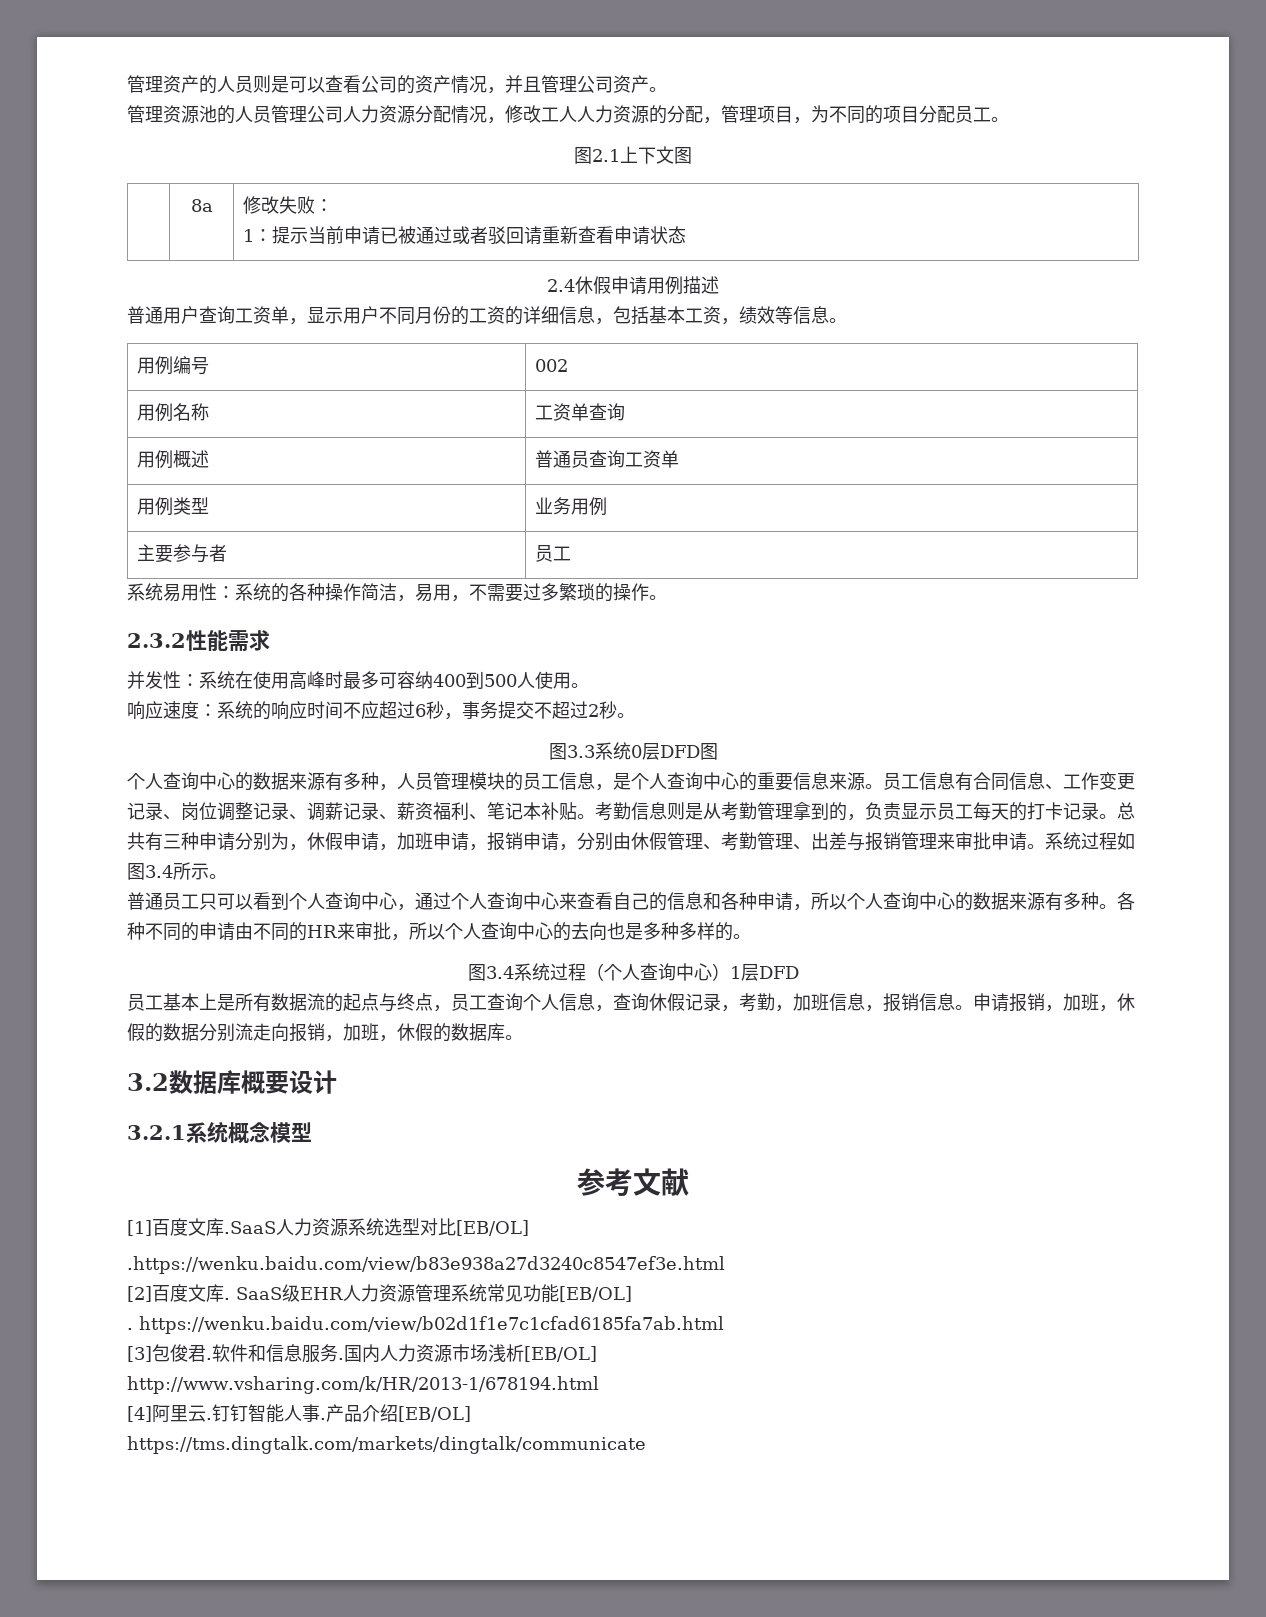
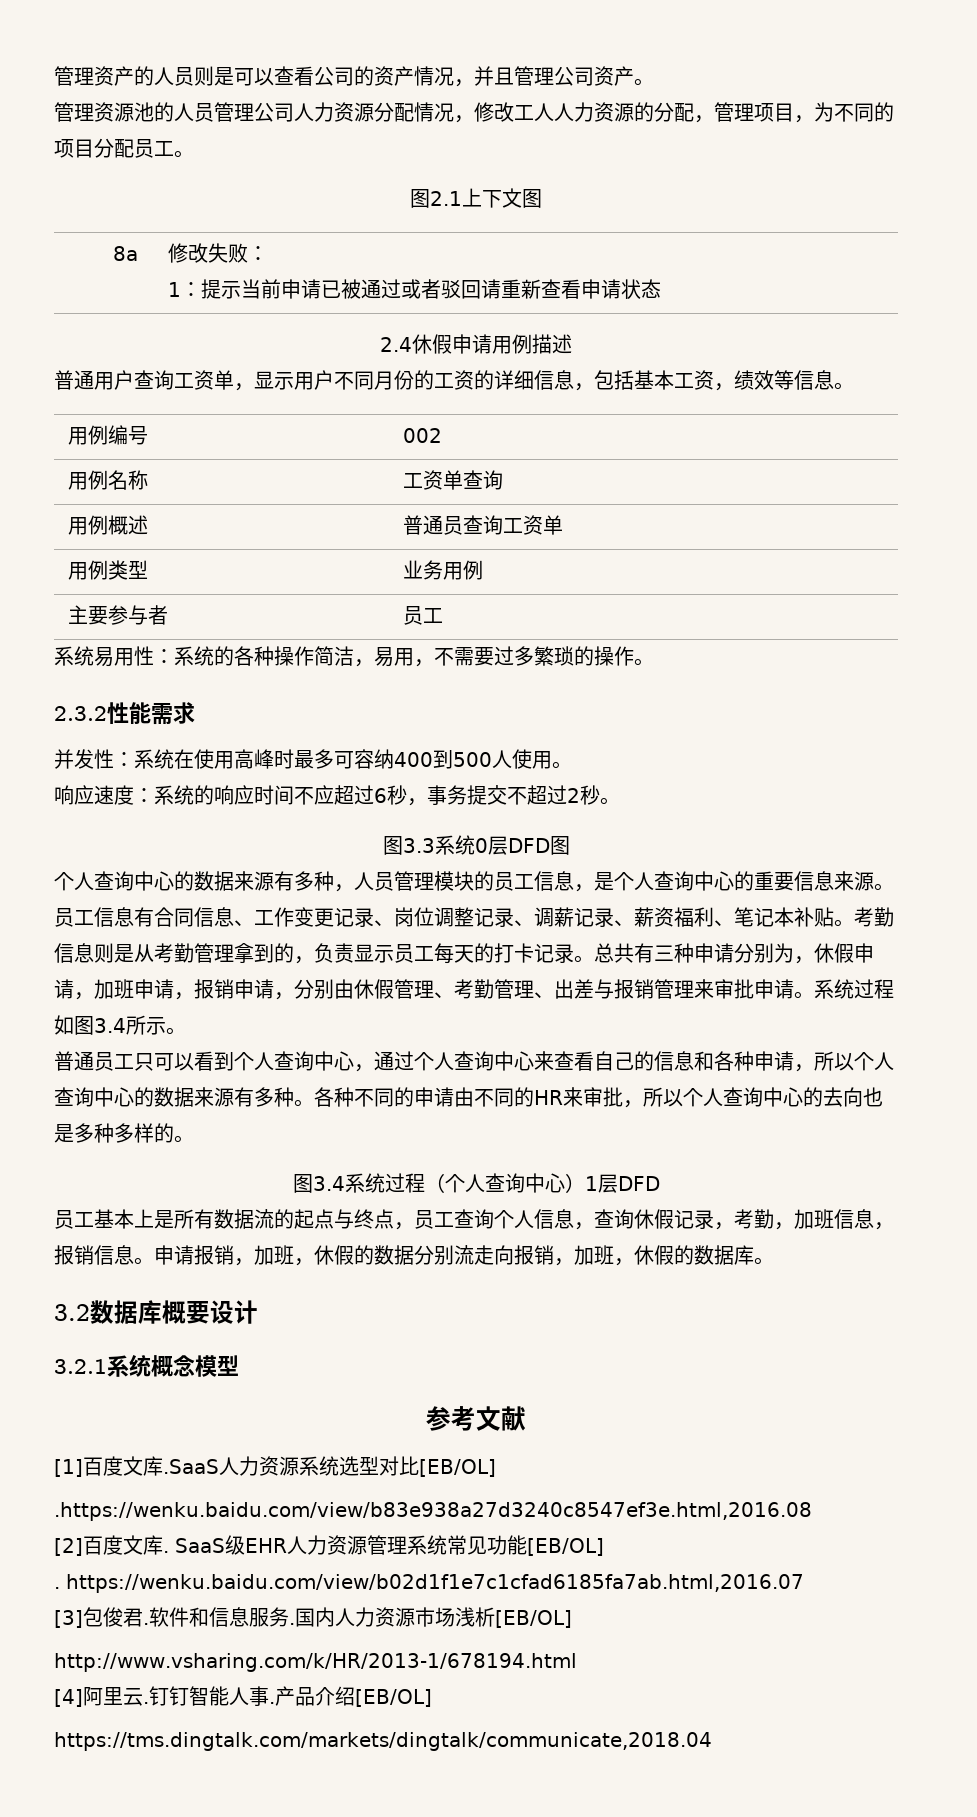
- .https://wenku.baidu.com/view/b83e938a27d3240c8547ef3e.html
+ .https://wenku.baidu.com/view/b83e938a27d3240c8547ef3e.html,2016.08
- . https://wenku.baidu.com/view/b02d1f1e7c1cfad6185fa7ab.html
+ . https://wenku.baidu.com/view/b02d1f1e7c1cfad6185fa7ab.html,2016.07
- https://tms.dingtalk.com/markets/dingtalk/communicate
+ https://tms.dingtalk.com/markets/dingtalk/communicate,2018.04

